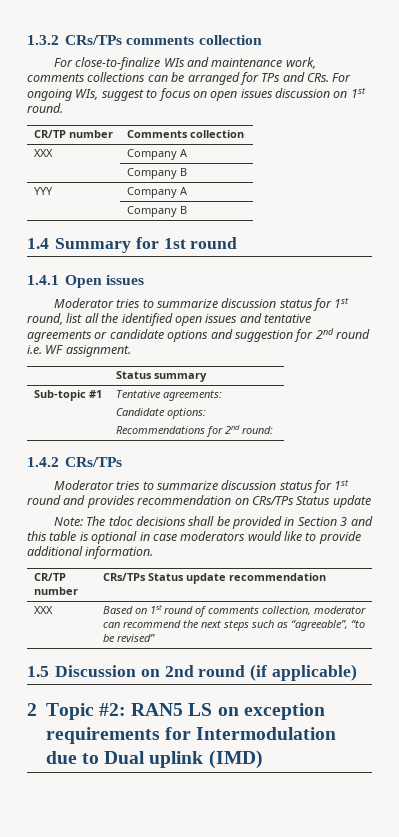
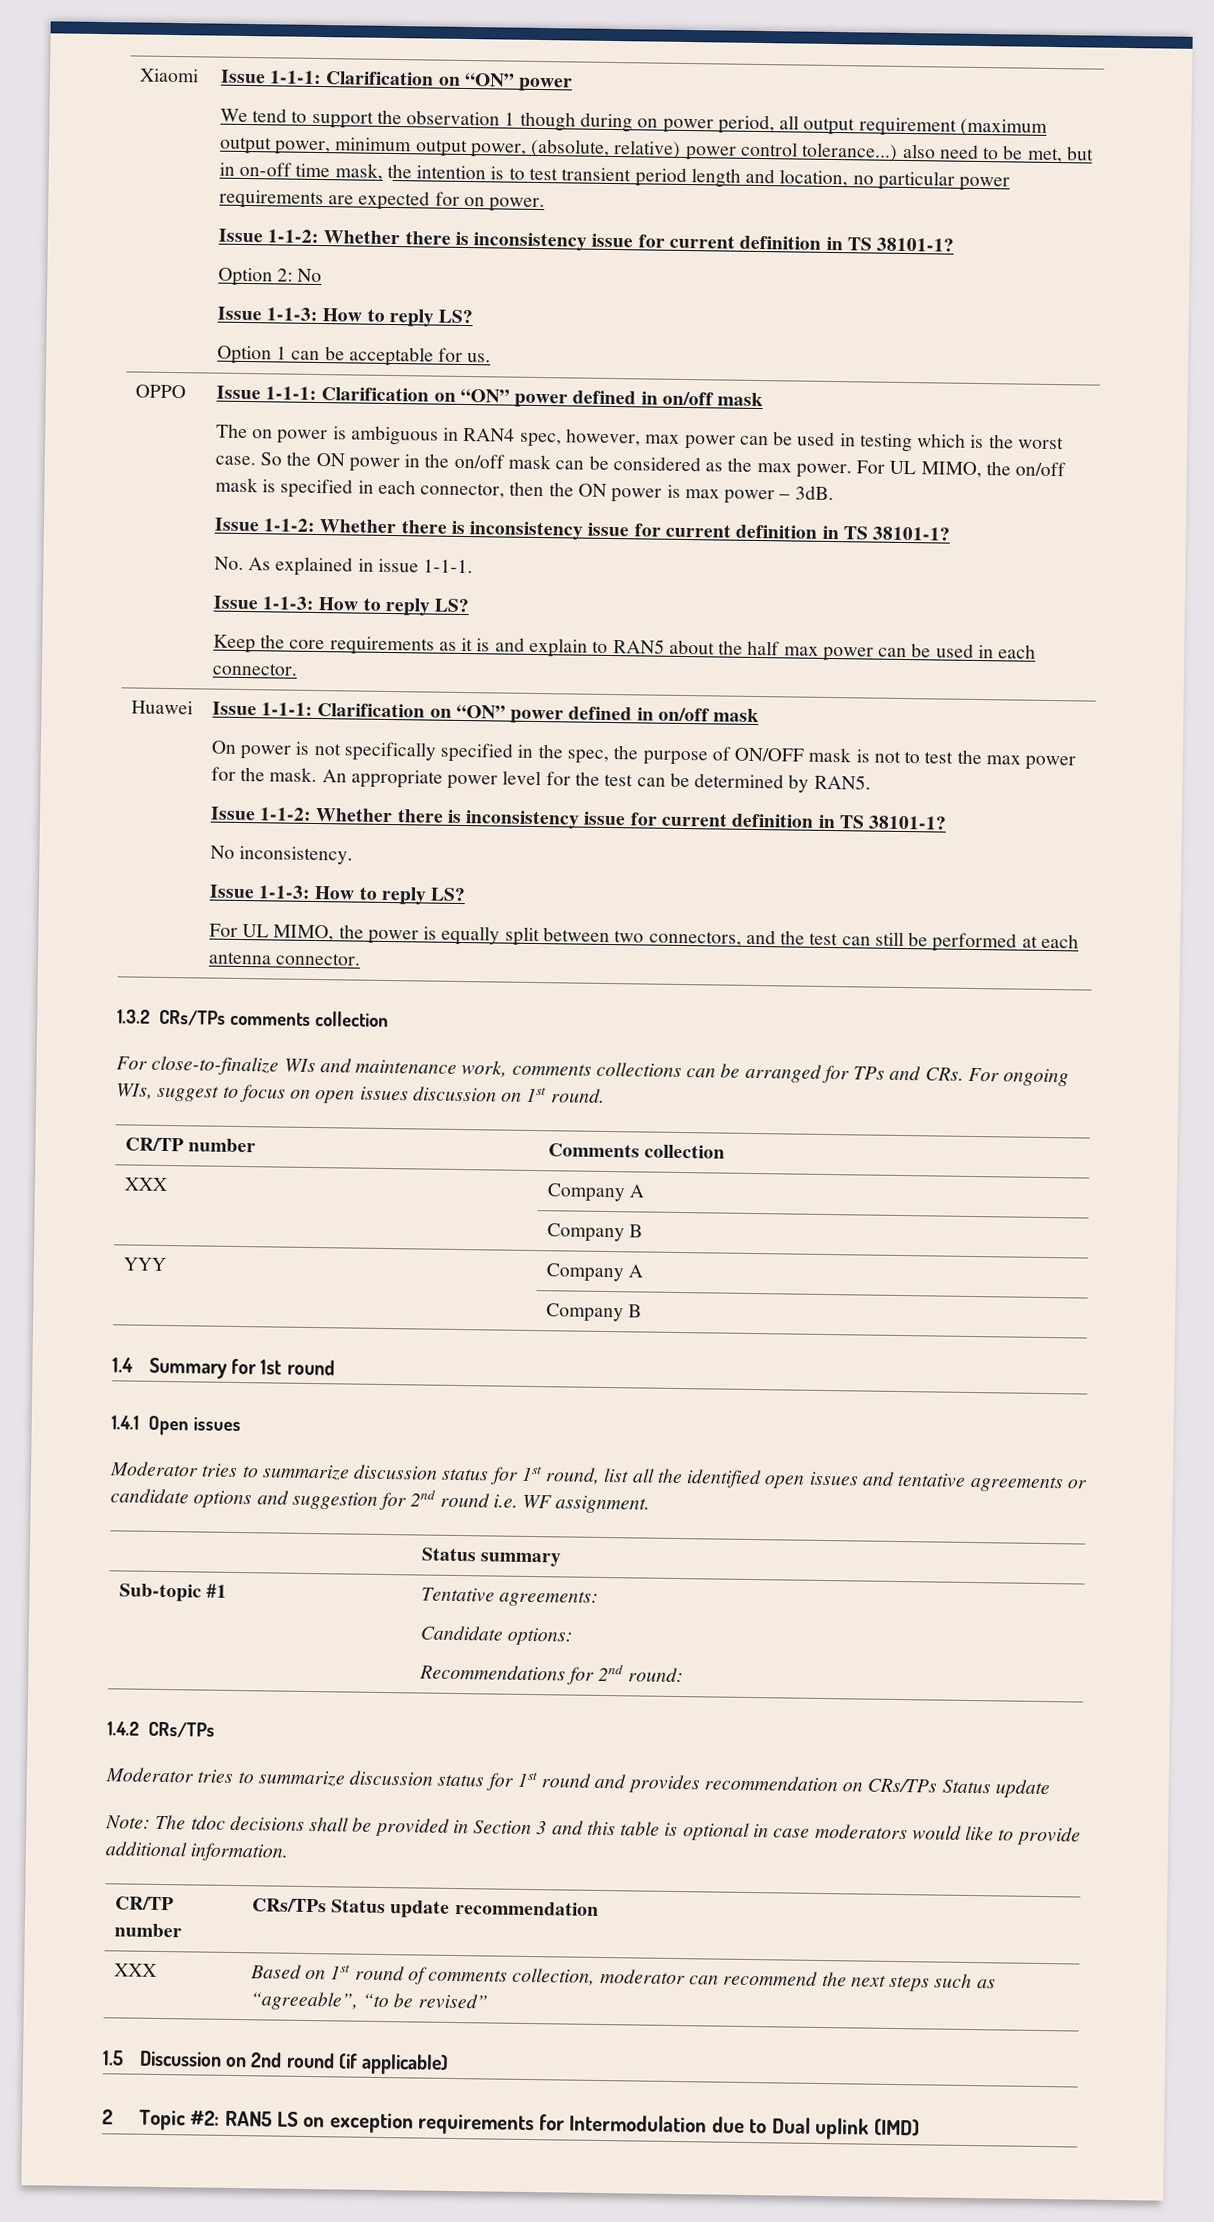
+ Xiaomi | Issue 1-1-1: Clarification on “ON” power
+ We tend to support the observation 1 though during on power period, all output requirement (maximum output power, minimum output power, (absolute, relative) power control tolerance...) also need to be met, but in on-off time mask, the intention is to test transient period length and location, no particular power requirements are expected for on power.
+ Issue 1-1-2: Whether there is inconsistency issue for current definition in TS 38101-1?
+ Option 2: No
+ Issue 1-1-3: How to reply LS?
+ Option 1 can be acceptable for us.
+ OPPO | Issue 1-1-1: Clarification on “ON” power defined in on/off mask
+ The on power is ambiguous in RAN4 spec, however, max power can be used in testing which is the worst case. So the ON power in the on/off mask can be considered as the max power. For UL MIMO, the on/off mask is specified in each connector, then the ON power is max power – 3dB.
+ Issue 1-1-2: Whether there is inconsistency issue for current definition in TS 38101-1?
+ No. As explained in issue 1-1-1.
+ Issue 1-1-3: How to reply LS?
+ Keep the core requirements as it is and explain to RAN5 about the half max power can be used in each connector.
+ Huawei | Issue 1-1-1: Clarification on “ON” power defined in on/off mask
+ On power is not specifically specified in the spec, the purpose of ON/OFF mask is not to test the max power for the mask. An appropriate power level for the test can be determined by RAN5.
+ Issue 1-1-2: Whether there is inconsistency issue for current definition in TS 38101-1?
+ No inconsistency.
+ Issue 1-1-3: How to reply LS?
+ For UL MIMO, the power is equally split between two connectors, and the test can still be performed at each antenna connector.

